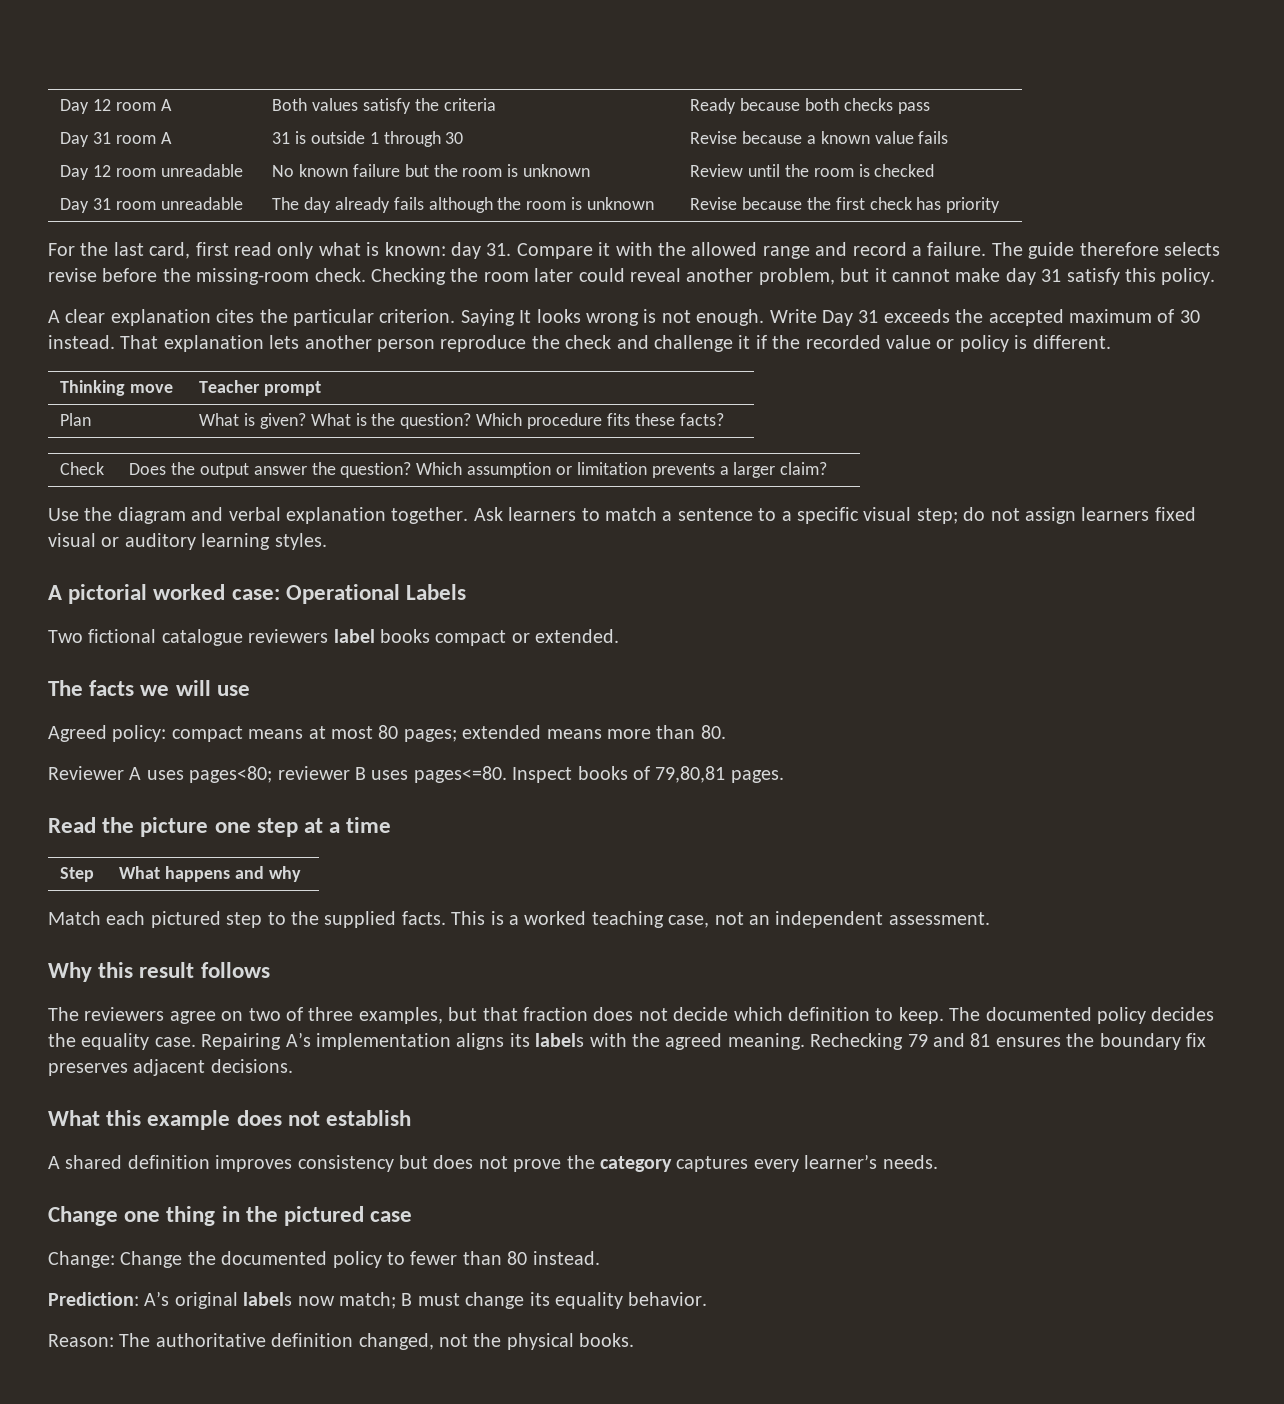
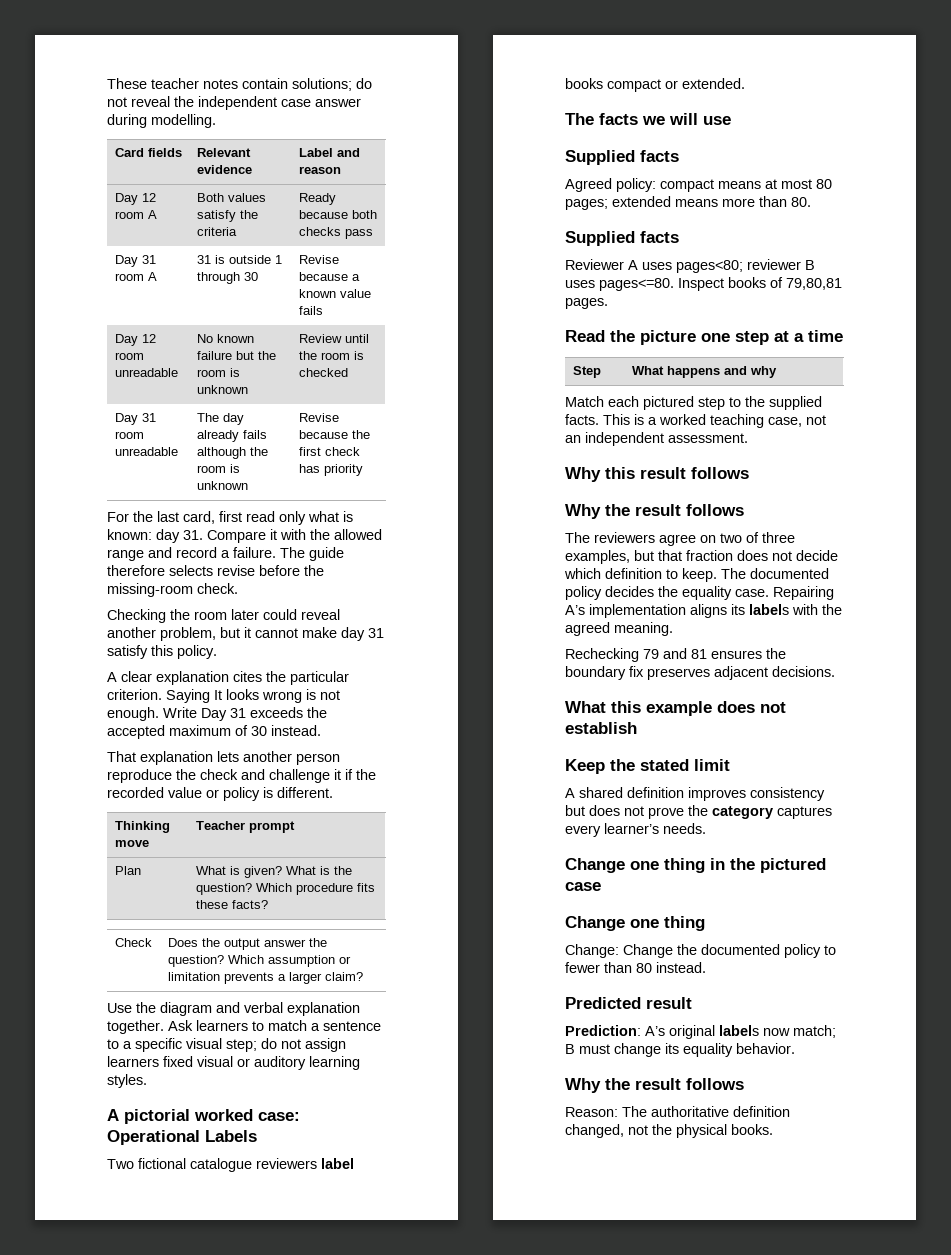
+ These teacher notes contain solutions; do not reveal the independent case answer during modelling.
+ Card fields | Relevant evidence | Label and reason
- The guide therefore selects revise before the missing-room check. Checking the room later could reveal another problem, but it cannot make day 31 satisfy this policy.
+ The guide therefore selects revise before the missing-room check.
+ Checking the room later could reveal another problem, but it cannot make day 31 satisfy this policy.
- Write Day 31 exceeds the accepted maximum of 30 instead. That explanation lets another person reproduce the check and challenge it if the recorded value or policy is different.
+ Write Day 31 exceeds the accepted maximum of 30 instead.
+ That explanation lets another person reproduce the check and challenge it if the recorded value or policy is different.
  The facts we will use
+ Supplied facts
  Agreed policy: compact means at most 80 pages; extended means more than 80.
+ Supplied facts
  Why this result follows
+ Why the result follows
- Repairing A’s implementation aligns its labels with the agreed meaning. Rechecking 79 and 81 ensures the boundary fix preserves adjacent decisions.
+ Repairing A’s implementation aligns its labels with the agreed meaning.
+ Rechecking 79 and 81 ensures the boundary fix preserves adjacent decisions.
+ Keep the stated limit
  Change one thing in the pictured case
+ Change one thing
+ Predicted result
  Prediction: A’s original labels now match; B must change its equality behavior.
+ Why the result follows

